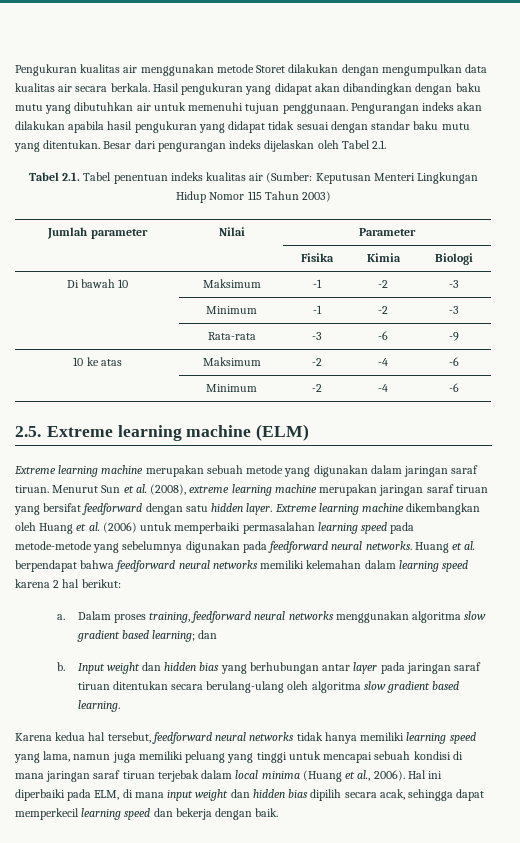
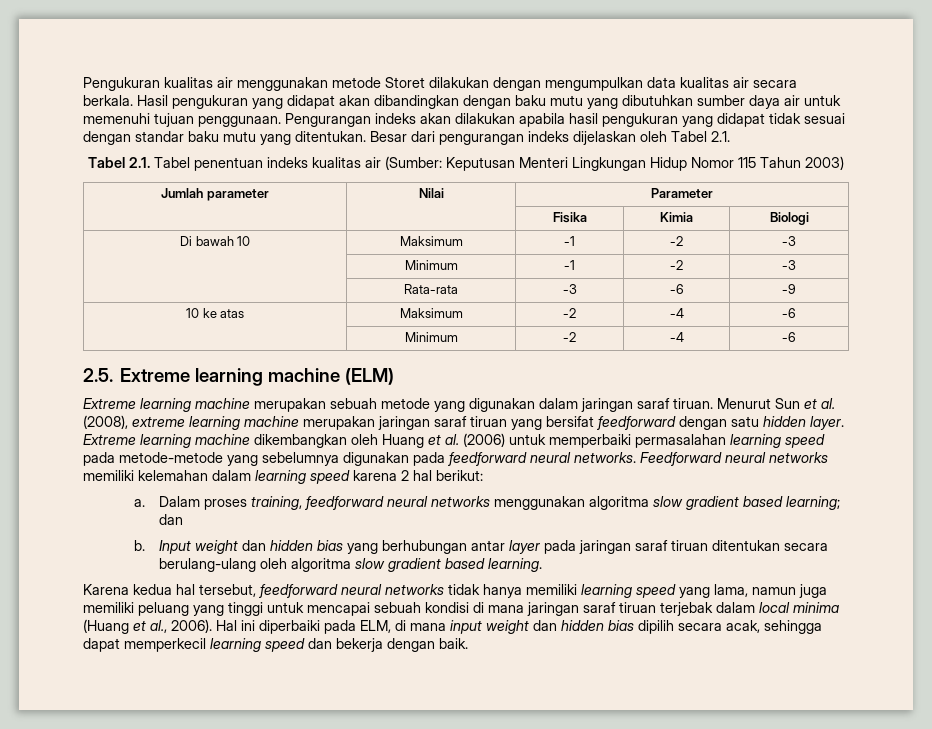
- Hasil pengukuran yang didapat akan dibandingkan dengan baku mutu yang dibutuhkan air untuk memenuhi tujuan penggunaan.
+ Hasil pengukuran yang didapat akan dibandingkan dengan baku mutu yang dibutuhkan sumber daya air untuk memenuhi tujuan penggunaan.
- Huang et al. berpendapat bahwa feedforward neural networks memiliki kelemahan dalam learning speed karena 2 hal berikut:
+ Feedforward neural networks memiliki kelemahan dalam learning speed karena 2 hal berikut:

